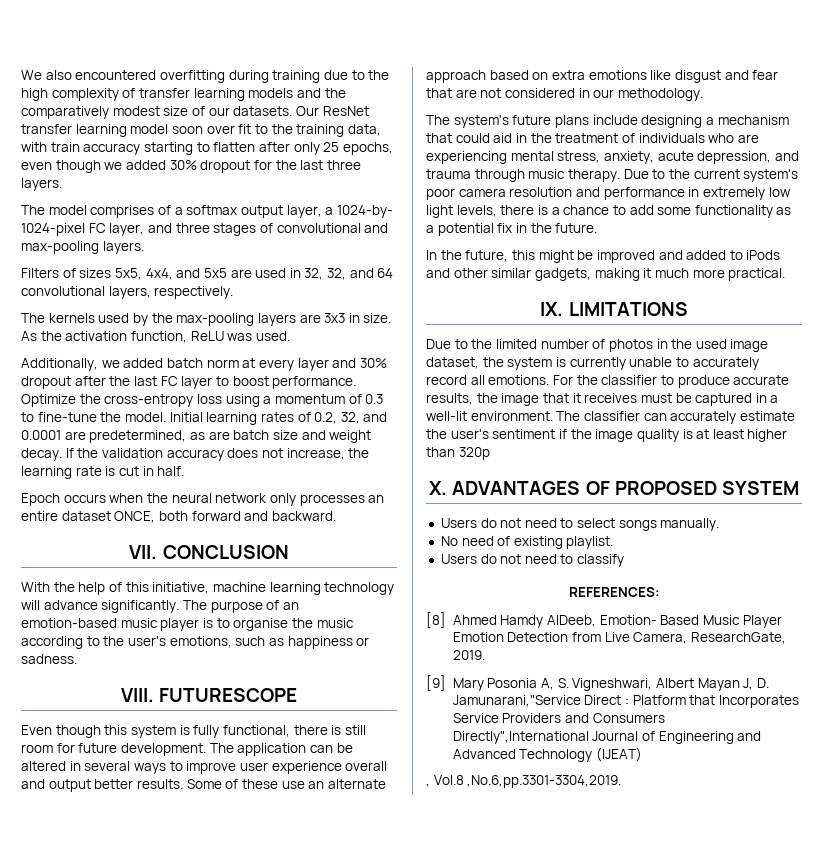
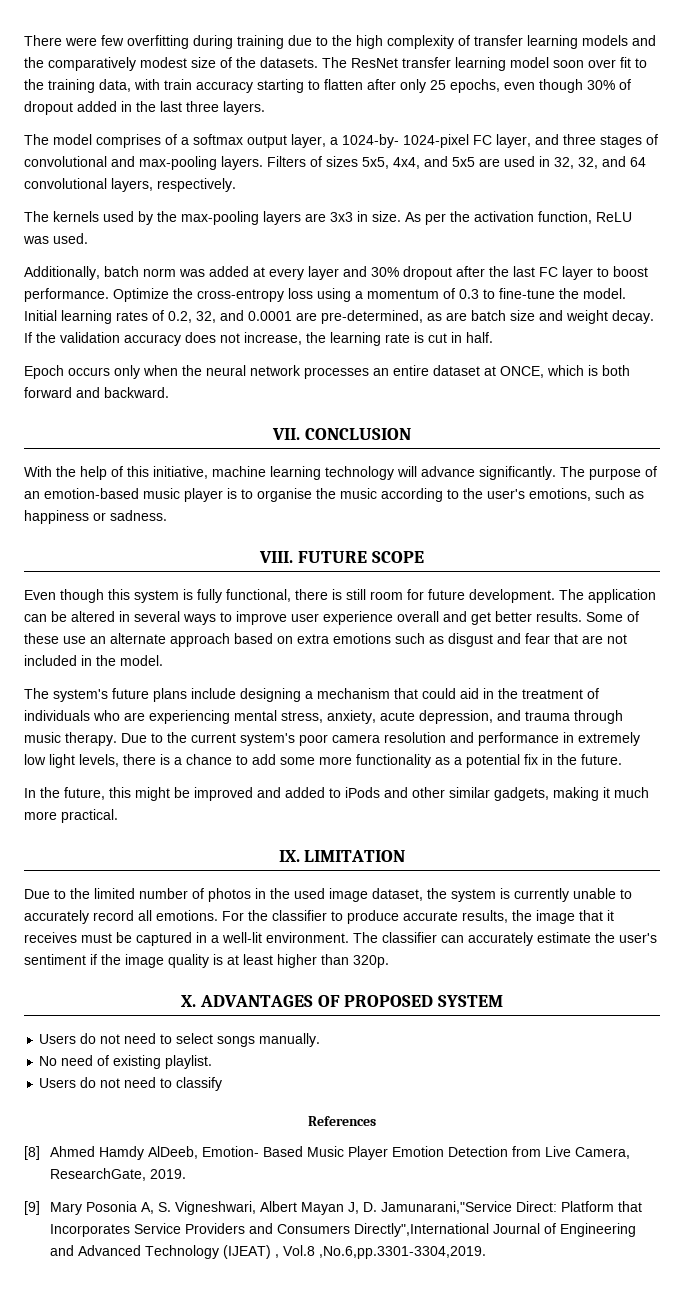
- We also encountered overfitting during training due to the high complexity of transfer learning models and the comparatively modest size of our datasets. Our ResNet transfer learning model soon over fit to the training data, with train accuracy starting to flatten after only 25 epochs, even though we added 30% dropout for the last three layers.
+ There were few overfitting during training due to the high complexity of transfer learning models and the comparatively modest size of the datasets. The ResNet transfer learning model soon over fit to the training data, with train accuracy starting to flatten after only 25 epochs, even though 30% of dropout added in the last three layers.
- The model comprises of a softmax output layer, a 1024-by- 1024-pixel FC layer, and three stages of convolutional and max-pooling layers.
- Filters of sizes 5x5, 4x4, and 5x5 are used in 32, 32, and 64 convolutional layers, respectively.
+ The model comprises of a softmax output layer, a 1024-by- 1024-pixel FC layer, and three stages of convolutional and max-pooling layers. Filters of sizes 5x5, 4x4, and 5x5 are used in 32, 32, and 64 convolutional layers, respectively.
- As the activation function, ReLU was used.
+ As per the activation function, ReLU was used.
- Additionally, we added batch norm at every layer and 30% dropout after the last FC layer to boost performance.
+ Additionally, batch norm was added at every layer and 30% dropout after the last FC layer to boost performance.
- Initial learning rates of 0.2, 32, and 0.0001 are predetermined, as are batch size and weight decay.
+ Initial learning rates of 0.2, 32, and 0.0001 are pre-determined, as are batch size and weight decay.
- Epoch occurs when the neural network only processes an entire dataset ONCE, both forward and backward.
+ Epoch occurs only when the neural network processes an entire dataset at ONCE, which is both forward and backward.
- FUTURESCOPE
+ FUTURE SCOPE
- The application can be altered in several ways to improve user experience overall and output better results.
+ The application can be altered in several ways to improve user experience overall and get better results.
- Some of these use an alternate approach based on extra emotions like disgust and fear that are not considered in our methodology.
+ Some of these use an alternate approach based on extra emotions such as disgust and fear that are not included in the model.
- Due to the current system's poor camera resolution and performance in extremely low light levels, there is a chance to add some functionality as a potential fix in the future.
+ Due to the current system's poor camera resolution and performance in extremely low light levels, there is a chance to add some more functionality as a potential fix in the future.
- IX. LIMITATIONS
+ IX. LIMITATION
- The classifier can accurately estimate the user's sentiment if the image quality is at least higher than 320p
+ The classifier can accurately estimate the user's sentiment if the image quality is at least higher than 320p.
- REFERENCES:
+ References
- [9] Mary Posonia A, S. Vigneshwari, Albert Mayan J, D. Jamunarani,"Service Direct : Platform that Incorporates Service Providers and Consumers Directly",International Journal of Engineering and Advanced Technology (IJEAT)
- , Vol.8 ,No.6,pp.3301-3304,2019.
+ [9] Mary Posonia A, S. Vigneshwari, Albert Mayan J, D. Jamunarani,"Service Direct: Platform that Incorporates Service Providers and Consumers Directly",International Journal of Engineering and Advanced Technology (IJEAT) , Vol.8 ,No.6,pp.3301-3304,2019.

